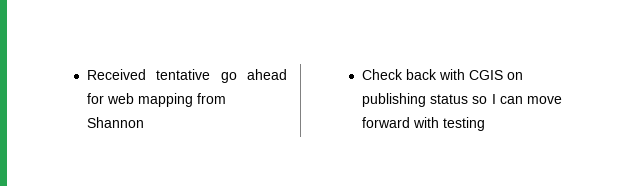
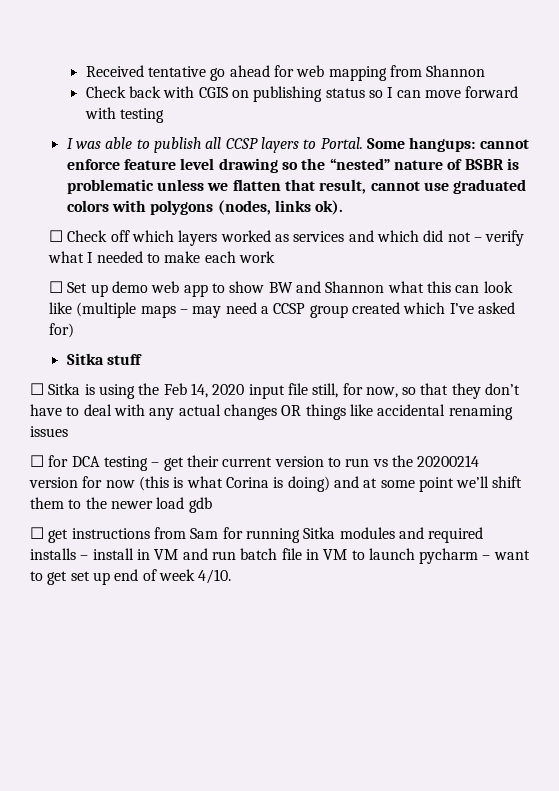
+ I was able to publish all CCSP layers to Portal. Some hangups: cannot enforce feature level drawing so the “nested” nature of BSBR is problematic unless we flatten that result, cannot use graduated colors with polygons (nodes, links ok).
+ ☐ Check off which layers worked as services and which did not – verify what I needed to make each work
+ ☐ Set up demo web app to show BW and Shannon what this can look like (multiple maps – may need a CCSP group created which I’ve asked for)
+ Sitka stuff
+ ☐ Sitka is using the Feb 14, 2020 input file still, for now, so that they don’t have to deal with any actual changes OR things like accidental renaming issues
+ ☐ for DCA testing – get their current version to run vs the 20200214 version for now (this is what Corina is doing) and at some point we’ll shift them to the newer load gdb
+ ☐ get instructions from Sam for running Sitka modules and required installs – install in VM and run batch file in VM to launch pycharm – want to get set up end of week 4/10.

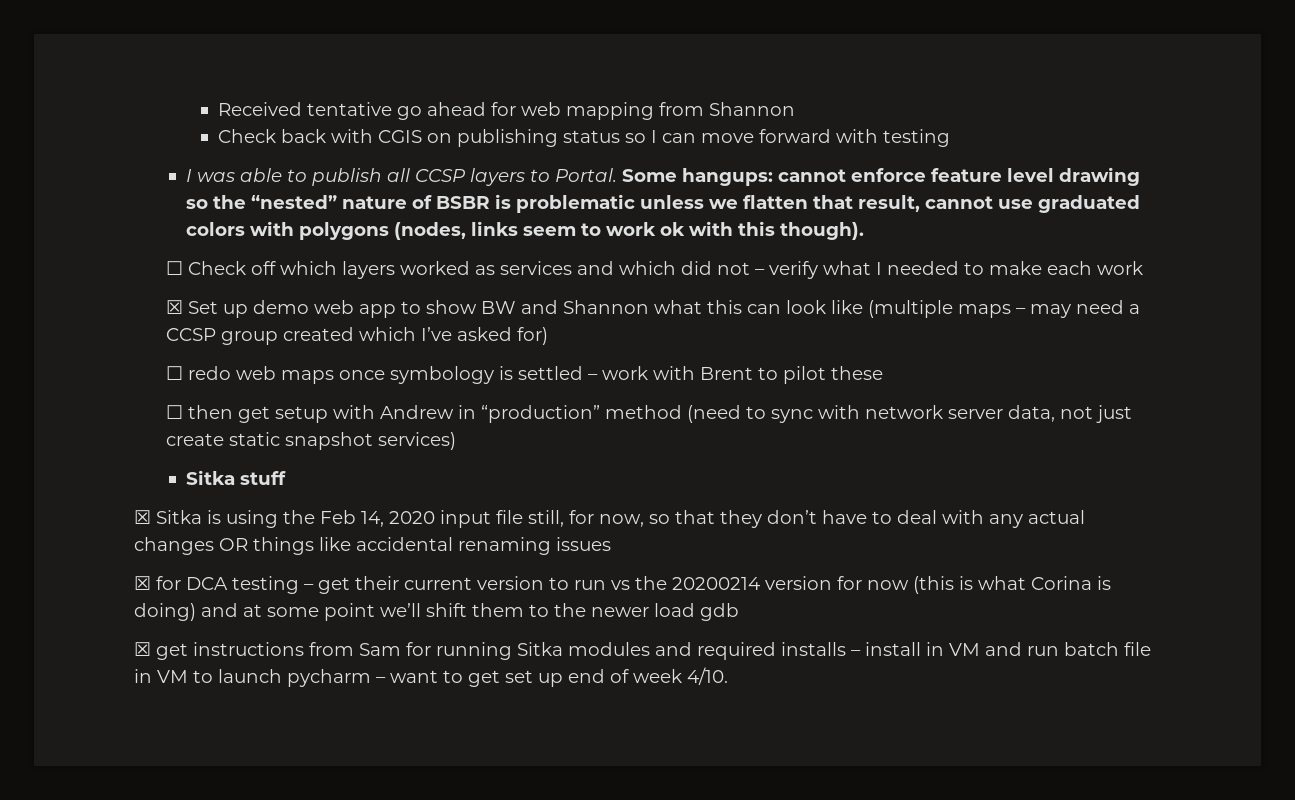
- Some hangups: cannot enforce feature level drawing so the “nested” nature of BSBR is problematic unless we flatten that result, cannot use graduated colors with polygons (nodes, links ok).
+ Some hangups: cannot enforce feature level drawing so the “nested” nature of BSBR is problematic unless we flatten that result, cannot use graduated colors with polygons (nodes, links seem to work ok with this though).
- ☐ Set up demo web app to show BW and Shannon what this can look like (multiple maps – may need a CCSP group created which I’ve asked for)
+ ☒ Set up demo web app to show BW and Shannon what this can look like (multiple maps – may need a CCSP group created which I’ve asked for)
+ ☐ redo web maps once symbology is settled – work with Brent to pilot these
+ ☐ then get setup with Andrew in “production” method (need to sync with network server data, not just create static snapshot services)
- ☐ Sitka is using the Feb 14, 2020 input file still, for now, so that they don’t have to deal with any actual changes OR things like accidental renaming issues
+ ☒ Sitka is using the Feb 14, 2020 input file still, for now, so that they don’t have to deal with any actual changes OR things like accidental renaming issues
- ☐ for DCA testing – get their current version to run vs the 20200214 version for now (this is what Corina is doing) and at some point we’ll shift them to the newer load gdb
+ ☒ for DCA testing – get their current version to run vs the 20200214 version for now (this is what Corina is doing) and at some point we’ll shift them to the newer load gdb
- ☐ get instructions from Sam for running Sitka modules and required installs – install in VM and run batch file in VM to launch pycharm – want to get set up end of week 4/10.
+ ☒ get instructions from Sam for running Sitka modules and required installs – install in VM and run batch file in VM to launch pycharm – want to get set up end of week 4/10.

